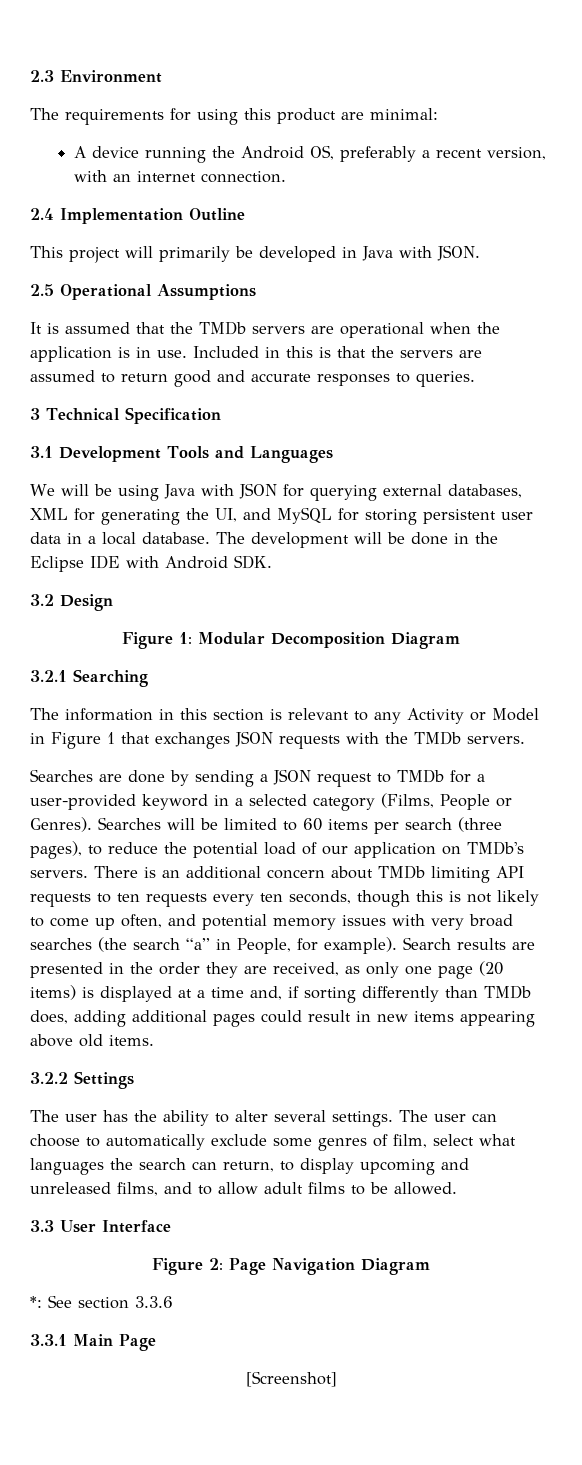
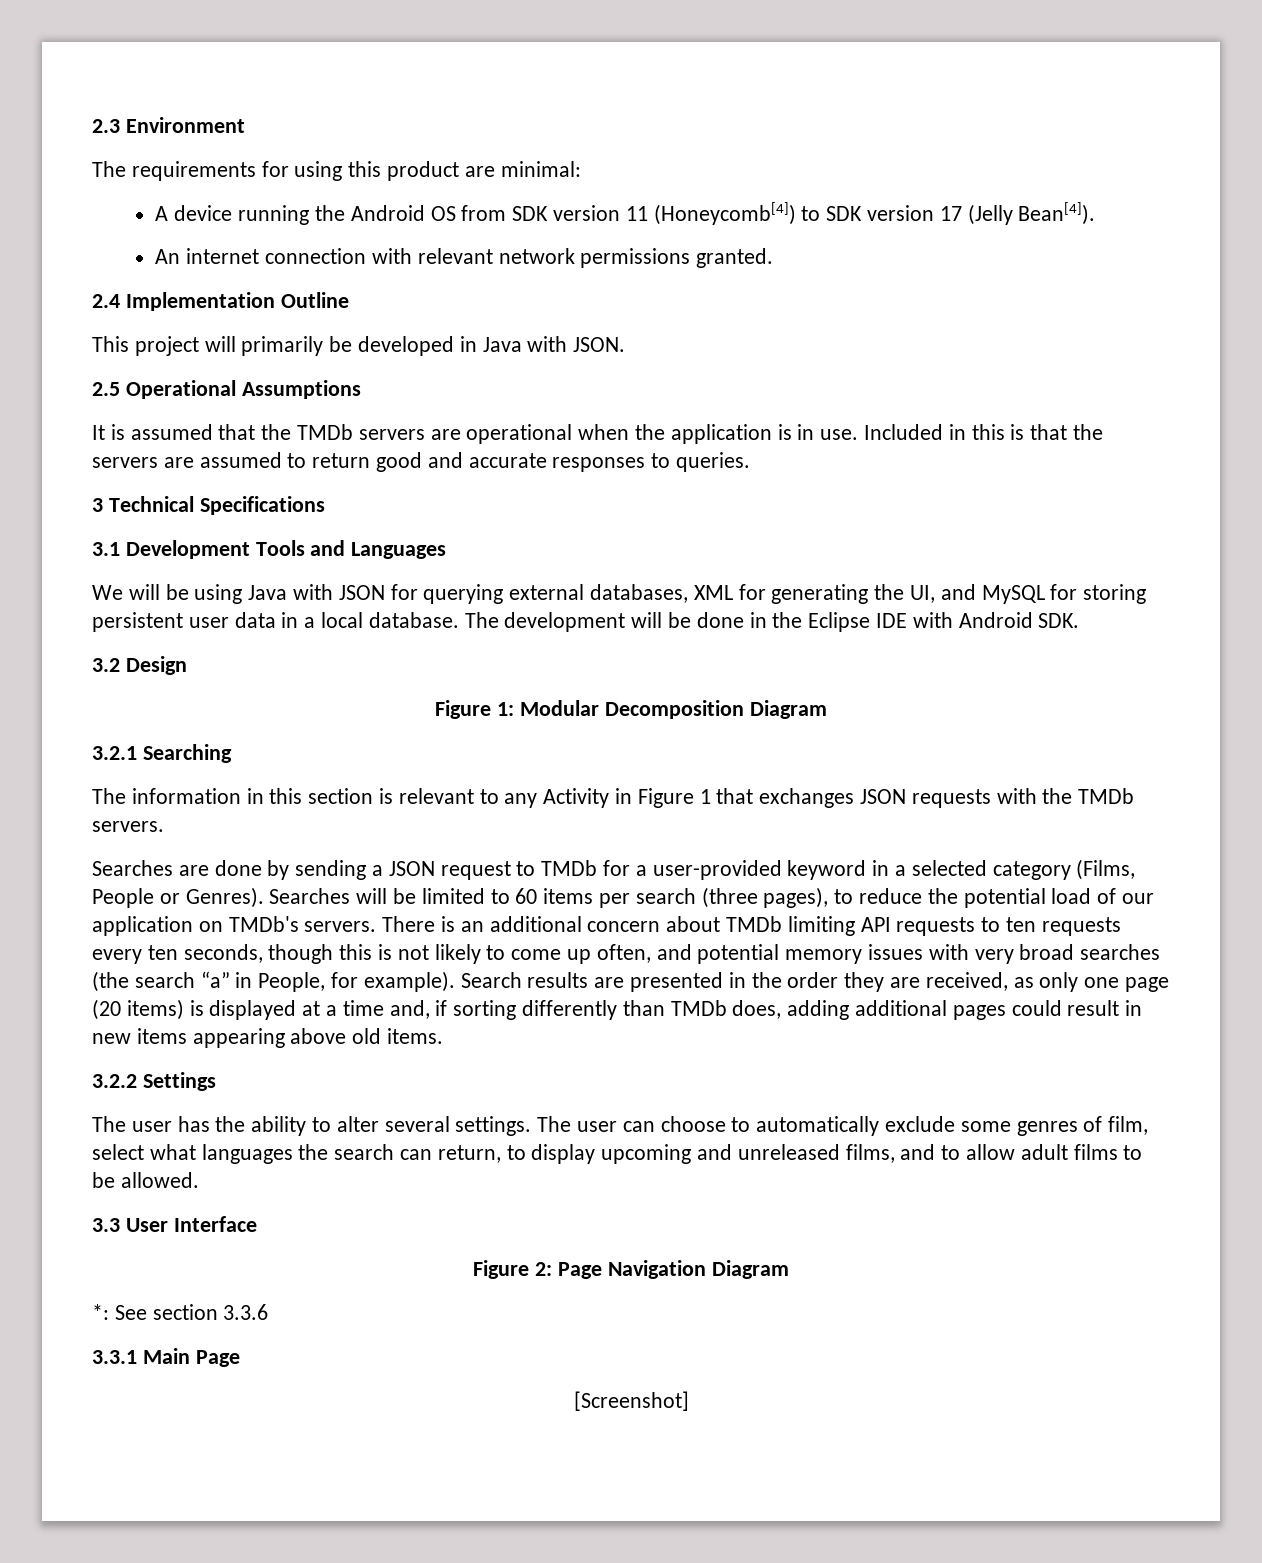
- A device running the Android OS, preferably a recent version, with an internet connection.
+ A device running the Android OS from SDK version 11 (Honeycomb[4]) to SDK version 17 (Jelly Bean[4]).
+ An internet connection with relevant network permissions granted.
- 3 Technical Specification
+ 3 Technical Specifications
- The information in this section is relevant to any Activity or Model in Figure 1 that exchanges JSON requests with the TMDb servers.
+ The information in this section is relevant to any Activity in Figure 1 that exchanges JSON requests with the TMDb servers.

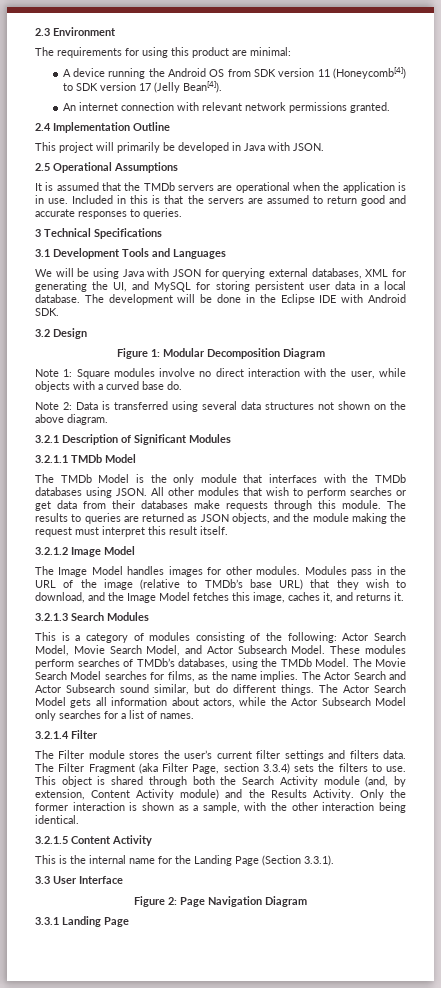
- 3.2.1 Searching
- The information in this section is relevant to any Activity in Figure 1 that exchanges JSON requests with the TMDb servers.
- Searches are done by sending a JSON request to TMDb for a user-provided keyword in a selected category (Films, People or Genres). Searches will be limited to 60 items per search (three pages), to reduce the potential load of our application on TMDb's servers. There is an additional concern about TMDb limiting API requests to ten requests every ten seconds, though this is not likely to come up often, and potential memory issues with very broad searches (the search “a” in People, for example). Search results are presented in the order they are received, as only one page (20 items) is displayed at a time and, if sorting differently than TMDb does, adding additional pages could result in new items appearing above old items.
- 3.2.2 Settings
- The user has the ability to alter several settings. The user can choose to automatically exclude some genres of film, select what languages the search can return, to display upcoming and unreleased films, and to allow adult films to be allowed.
+ Note 1: Square modules involve no direct interaction with the user, while objects with a curved base do.
+ Note 2: Data is transferred using several data structures not shown on the above diagram.
+ 3.2.1 Description of Significant Modules
+ 3.2.1.1 TMDb Model
+ The TMDb Model is the only module that interfaces with the TMDb databases using JSON. All other modules that wish to perform searches or get data from their databases make requests through this module. The results to queries are returned as JSON objects, and the module making the request must interpret this result itself.
+ 3.2.1.2 Image Model
+ The Image Model handles images for other modules. Modules pass in the URL of the image (relative to TMDb’s base URL) that they wish to download, and the Image Model fetches this image, caches it, and returns it.
+ 3.2.1.3 Search Modules
+ This is a category of modules consisting of the following: Actor Search Model, Movie Search Model, and Actor Subsearch Model. These modules perform searches of TMDb’s databases, using the TMDb Model. The Movie Search Model searches for films, as the name implies. The Actor Search and Actor Subsearch sound similar, but do different things. The Actor Search Model gets all information about actors, while the Actor Subsearch Model only searches for a list of names.
+ 3.2.1.4 Filter
+ The Filter module stores the user’s current filter settings and filters data. The Filter Fragment (aka Filter Page, section 3.3.4) sets the filters to use. This object is shared through both the Search Activity module (and, by extension, Content Activity module) and the Results Activity. Only the former interaction is shown as a sample, with the other interaction being identical.
+ 3.2.1.5 Content Activity
+ This is the internal name for the Landing Page (Section 3.3.1).
- *: See section 3.3.6
- 3.3.1 Main Page
- [Screenshot]
+ 3.3.1 Landing Page

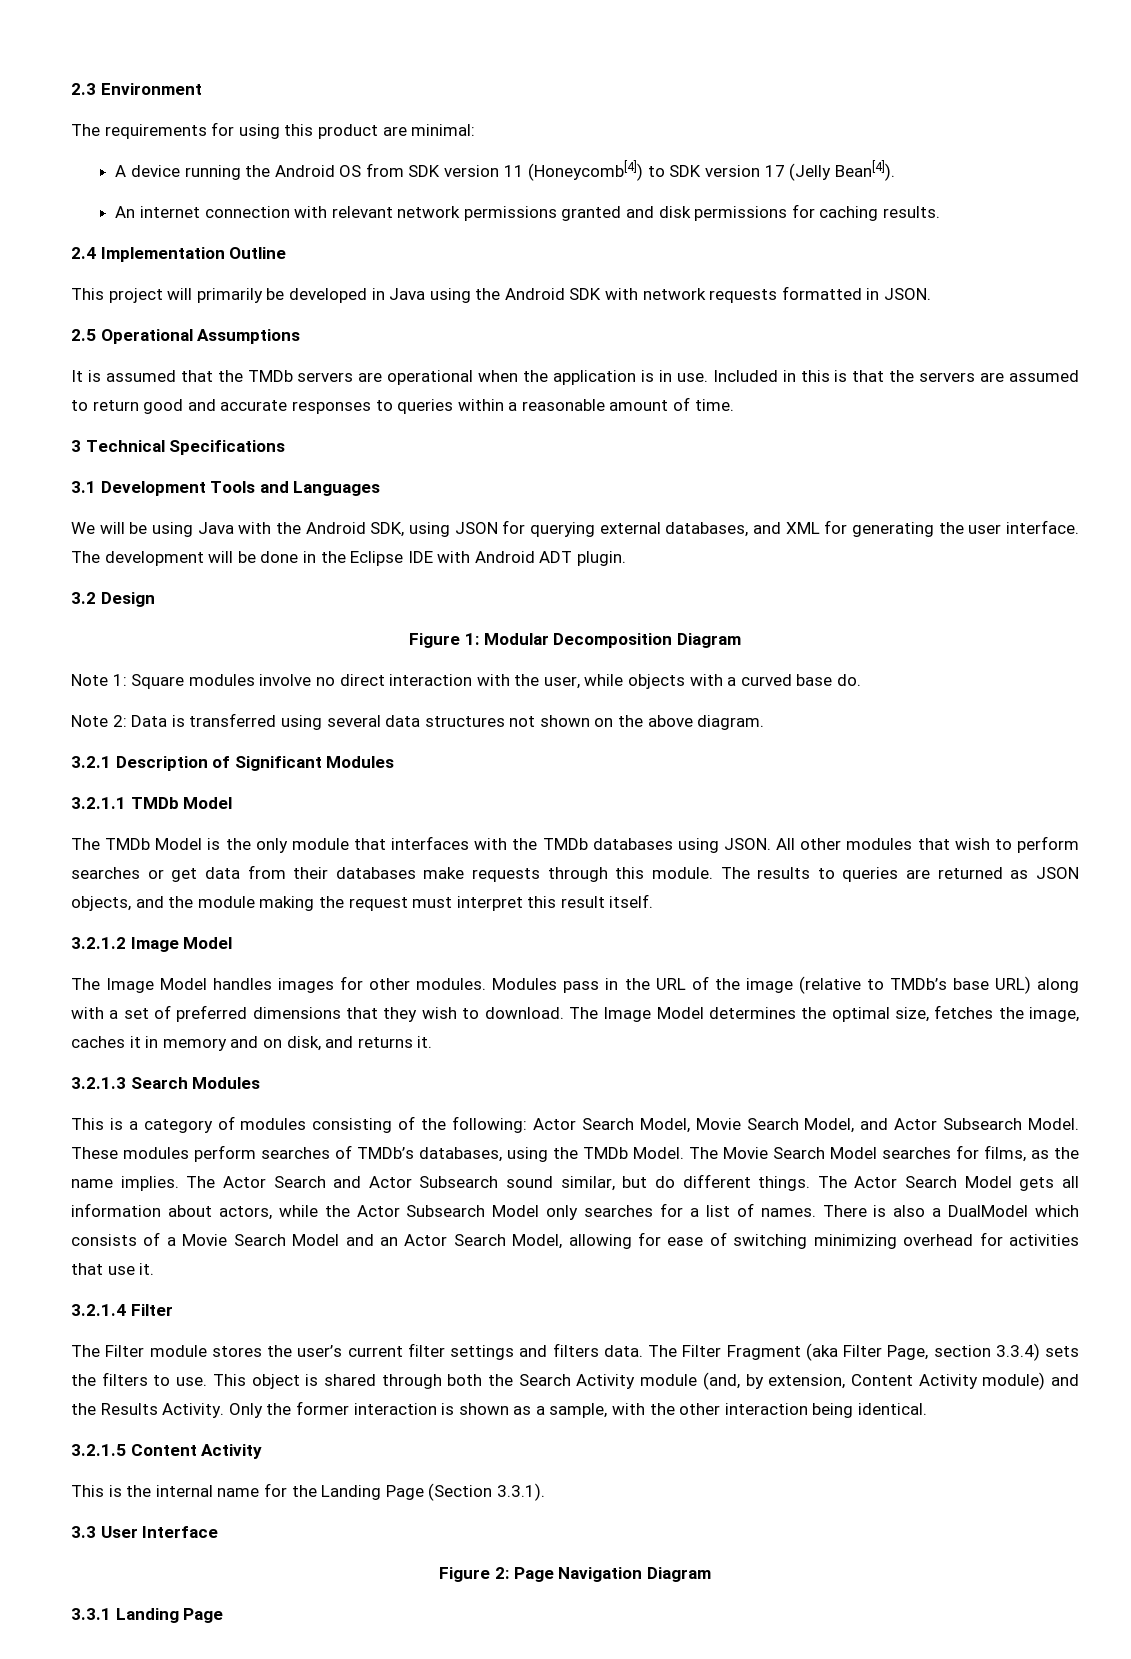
- An internet connection with relevant network permissions granted.
+ An internet connection with relevant network permissions granted and disk permissions for caching results.
- This project will primarily be developed in Java with JSON.
+ This project will primarily be developed in Java using the Android SDK with network requests formatted in JSON.
- Included in this is that the servers are assumed to return good and accurate responses to queries.
+ Included in this is that the servers are assumed to return good and accurate responses to queries within a reasonable amount of time.
- We will be using Java with JSON for querying external databases, XML for generating the UI, and MySQL for storing persistent user data in a local database.
+ We will be using Java with the Android SDK, using JSON for querying external databases, and XML for generating the user interface.
- The development will be done in the Eclipse IDE with Android SDK.
+ The development will be done in the Eclipse IDE with Android ADT plugin.
- Modules pass in the URL of the image (relative to TMDb’s base URL) that they wish to download, and the Image Model fetches this image, caches it, and returns it.
+ Modules pass in the URL of the image (relative to TMDb’s base URL) along with a set of preferred dimensions that they wish to download. The Image Model determines the optimal size, fetches the image, caches it in memory and on disk, and returns it.
+ There is also a DualModel which consists of a Movie Search Model and an Actor Search Model, allowing for ease of switching minimizing overhead for activities that use it.

